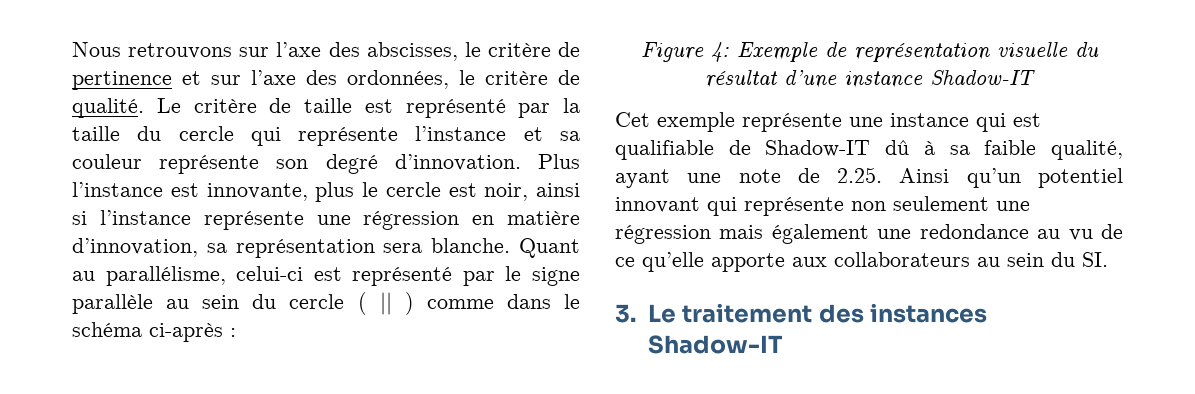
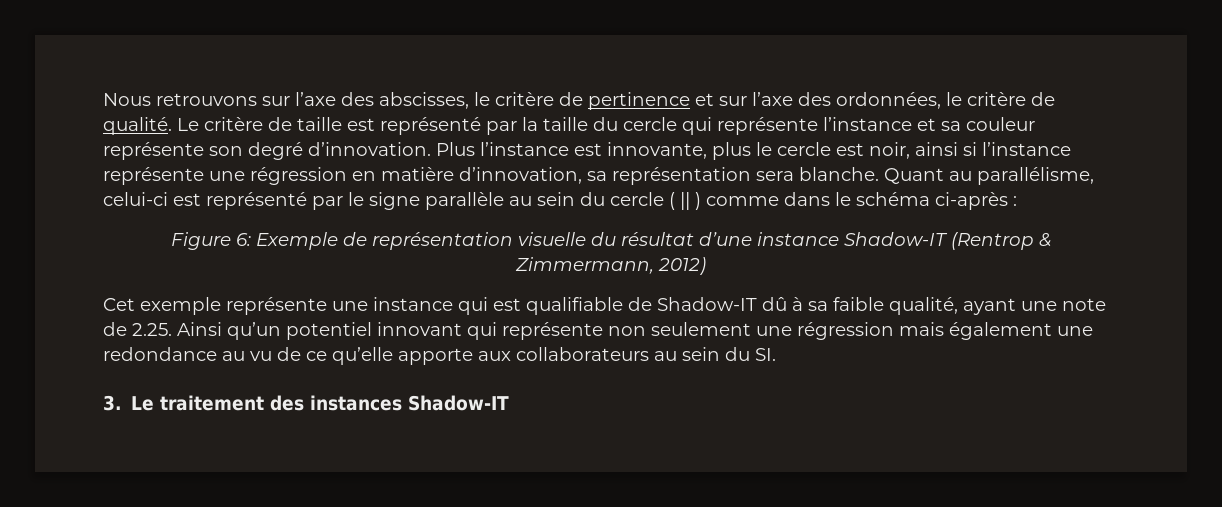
- Figure 4: Exemple de représentation visuelle du résultat d’une instance Shadow-IT
+ Figure 6: Exemple de représentation visuelle du résultat d’une instance Shadow-IT (Rentrop & Zimmermann, 2012)

